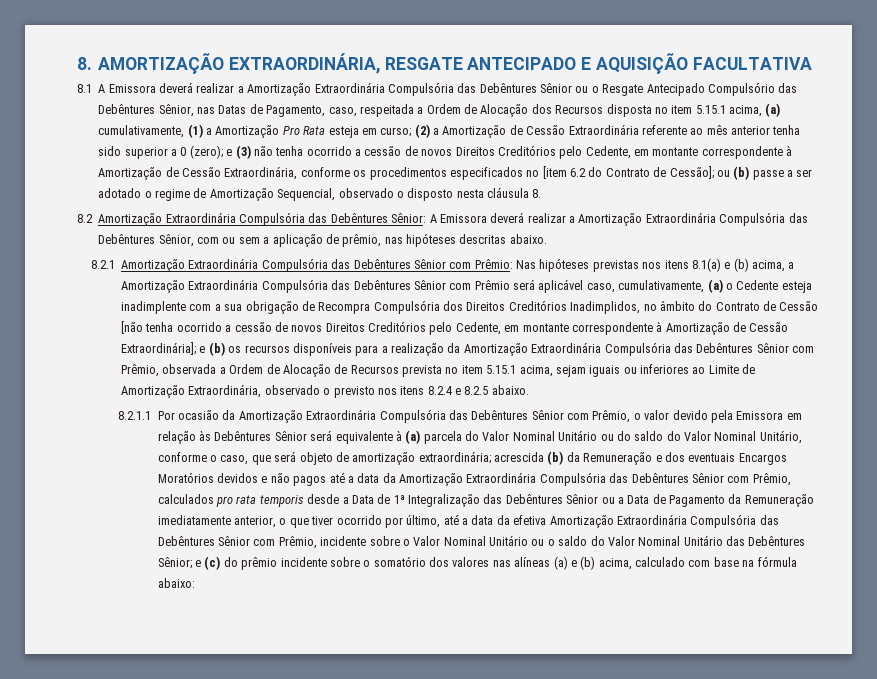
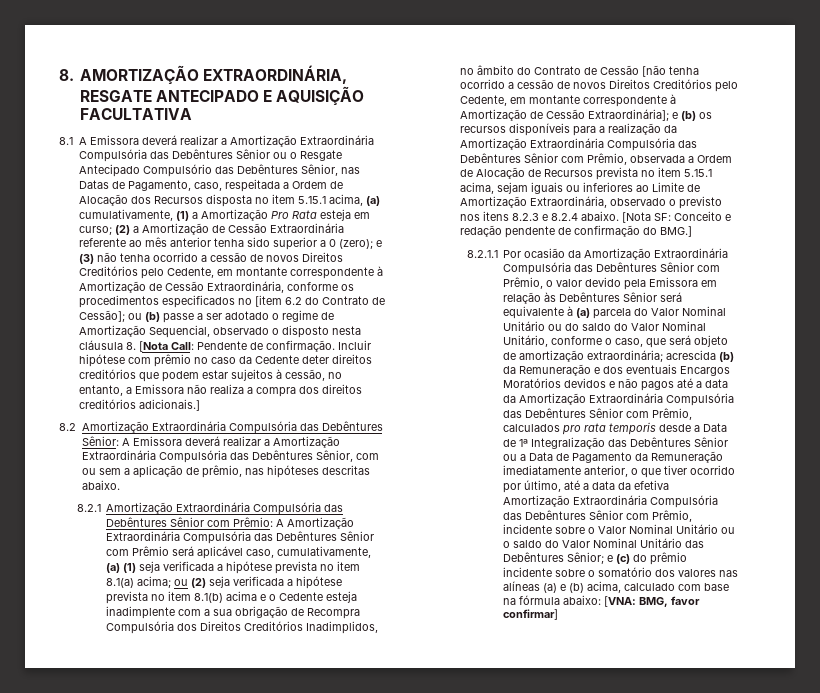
- ou (b) passe a ser adotado o regime de Amortização Sequencial, observado o disposto nesta cláusula 8.
+ ou (b) passe a ser adotado o regime de Amortização Sequencial, observado o disposto nesta cláusula 8. [Nota Call: Pendente de confirmação. Incluir hipótese com prêmio no caso da Cedente deter direitos creditórios que podem estar sujeitos à cessão, no entanto, a Emissora não realiza a compra dos direitos creditórios adicionais.]
- Nas hipóteses previstas nos itens 8.1(a) e (b) acima, a Amortização Extraordinária Compulsória das Debêntures Sênior com Prêmio será aplicável caso, cumulativamente, (a) o Cedente esteja inadimplente com a sua obrigação de Recompra Compulsória dos Direitos Creditórios Inadimplidos, no âmbito do Contrato de Cessão [não tenha ocorrido a cessão de novos Direitos Creditórios pelo Cedente, em montante correspondente à Amortização de Cessão Extraordinária];
+ A Amortização Extraordinária Compulsória das Debêntures Sênior com Prêmio será aplicável caso, cumulativamente, (a) (1) seja verificada a hipótese prevista no item 8.1(a) acima; ou (2) seja verificada a hipótese prevista no item 8.1(b) acima e o Cedente esteja inadimplente com a sua obrigação de Recompra Compulsória dos Direitos Creditórios Inadimplidos, no âmbito do Contrato de Cessão [não tenha ocorrido a cessão de novos Direitos Creditórios pelo Cedente, em montante correspondente à Amortização de Cessão Extraordinária];
- e (b) os recursos disponíveis para a realização da Amortização Extraordinária Compulsória das Debêntures Sênior com Prêmio, observada a Ordem de Alocação de Recursos prevista no item 5.15.1 acima, sejam iguais ou inferiores ao Limite de Amortização Extraordinária, observado o previsto nos itens 8.2.4 e 8.2.5 abaixo.
+ e (b) os recursos disponíveis para a realização da Amortização Extraordinária Compulsória das Debêntures Sênior com Prêmio, observada a Ordem de Alocação de Recursos prevista no item 5.15.1 acima, sejam iguais ou inferiores ao Limite de Amortização Extraordinária, observado o previsto nos itens 8.2.3 e 8.2.4 abaixo. [Nota SF: Conceito e redação pendente de confirmação do BMG.]
+ [VNA: BMG, favor confirmar]

